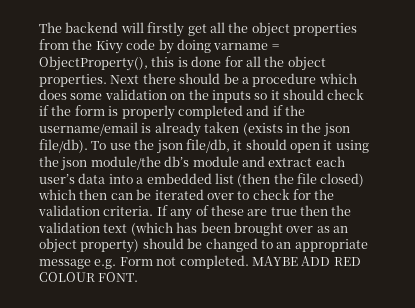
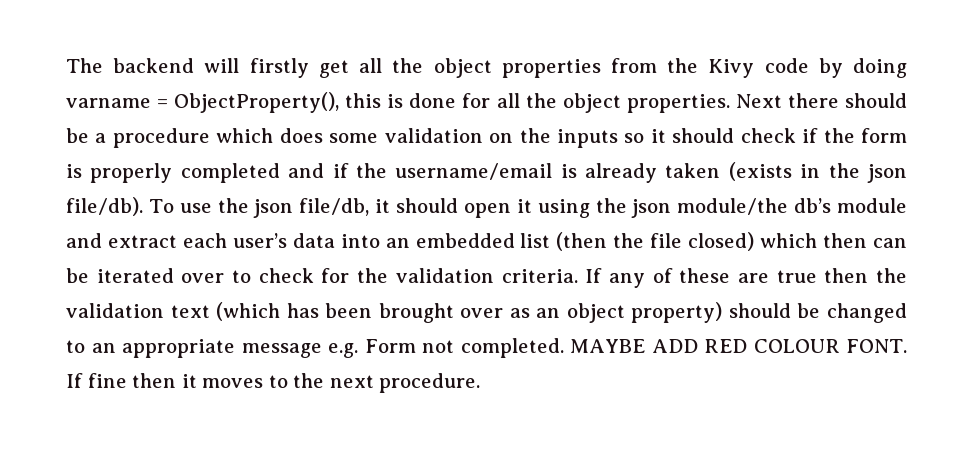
- To use the json file/db, it should open it using the json module/the db’s module and extract each user’s data into a embedded list (then the file closed) which then can be iterated over to check for the validation criteria.
+ To use the json file/db, it should open it using the json module/the db’s module and extract each user’s data into an embedded list (then the file closed) which then can be iterated over to check for the validation criteria.
+ If fine then it moves to the next procedure.

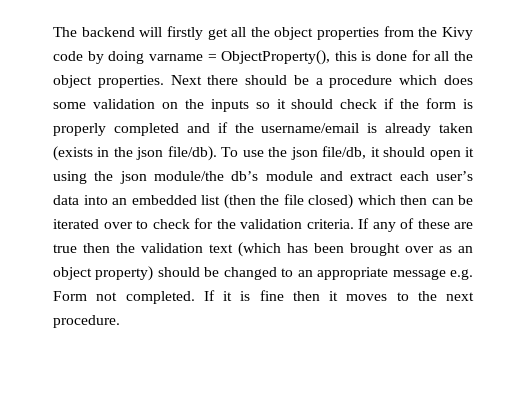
- MAYBE ADD RED COLOUR FONT. If fine then it moves to the next procedure.
+ If it is fine then it moves to the next procedure.

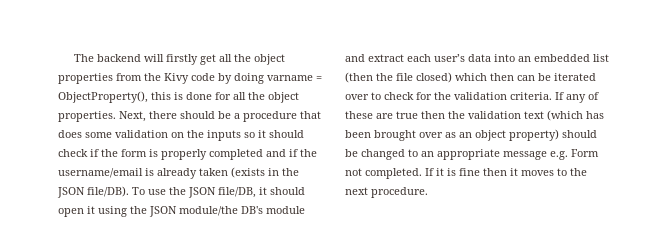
- Next there should be a procedure which does some validation on the inputs so it should check if the form is properly completed and if the username/email is already taken (exists in the json file/db).
+ Next, there should be a procedure that does some validation on the inputs so it should check if the form is properly completed and if the username/email is already taken (exists in the JSON file/DB).
- To use the json file/db, it should open it using the json module/the db’s module and extract each user’s data into an embedded list (then the file closed) which then can be iterated over to check for the validation criteria.
+ To use the JSON file/DB, it should open it using the JSON module/the DB's module and extract each user’s data into an embedded list (then the file closed) which then can be iterated over to check for the validation criteria.

